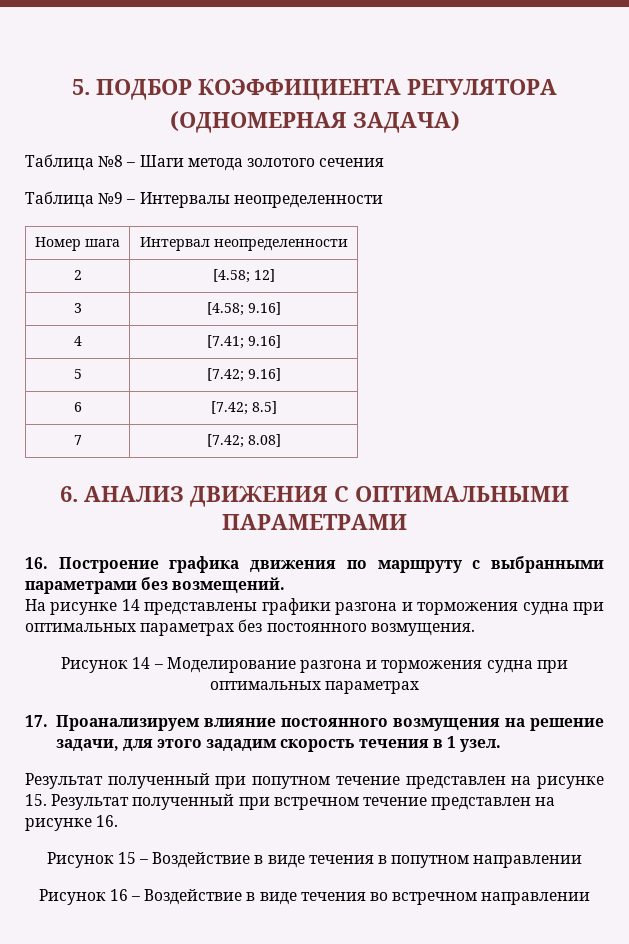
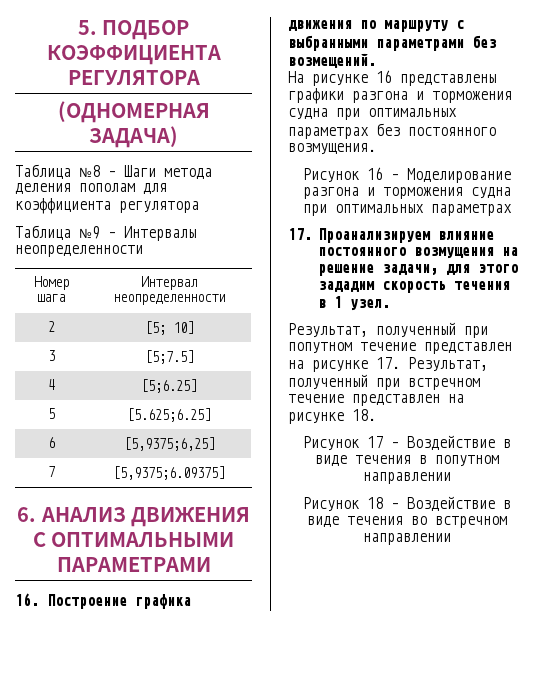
- Таблица №8 – Шаги метода золотого сечения
+ Таблица №8 – Шаги метода деления пополам для коэффициента регулятора
- 2 | [4.58; 12]
+ 2 | [5; 10]
- 3 | [4.58; 9.16]
+ 3 | [5;7.5]
- 4 | [7.41; 9.16]
+ 4 | [5;6.25]
- 5 | [7.42; 9.16]
+ 5 | [5.625;6.25]
- 6 | [7.42; 8.5]
+ 6 | [5,9375;6,25]
- 7 | [7.42; 8.08]
+ 7 | [5,9375;6.09375]
- На рисунке 14 представлены графики разгона и торможения судна при оптимальных параметрах без постоянного возмущения.
+ На рисунке 16 представлены графики разгона и торможения судна при оптимальных параметрах без постоянного возмущения.
- Рисунок 14 – Моделирование разгона и торможения судна при оптимальных параметрах
+ Рисунок 16 – Моделирование разгона и торможения судна при оптимальных параметрах
- Результат полученный при попутном течение представлен на рисунке 15. Результат полученный при встречном течение представлен на рисунке 16.
- Рисунок 15 – Воздействие в виде течения в попутном направлении
+ Результат, полученный при попутном течение представлен на рисунке 17. Результат, полученный при встречном течение представлен на рисунке 18.
+ Рисунок 17 – Воздействие в виде течения в попутном направлении
- Рисунок 16 – Воздействие в виде течения во встречном направлении
+ Рисунок 18 – Воздействие в виде течения во встречном направлении

